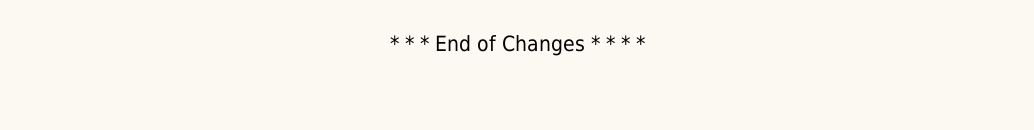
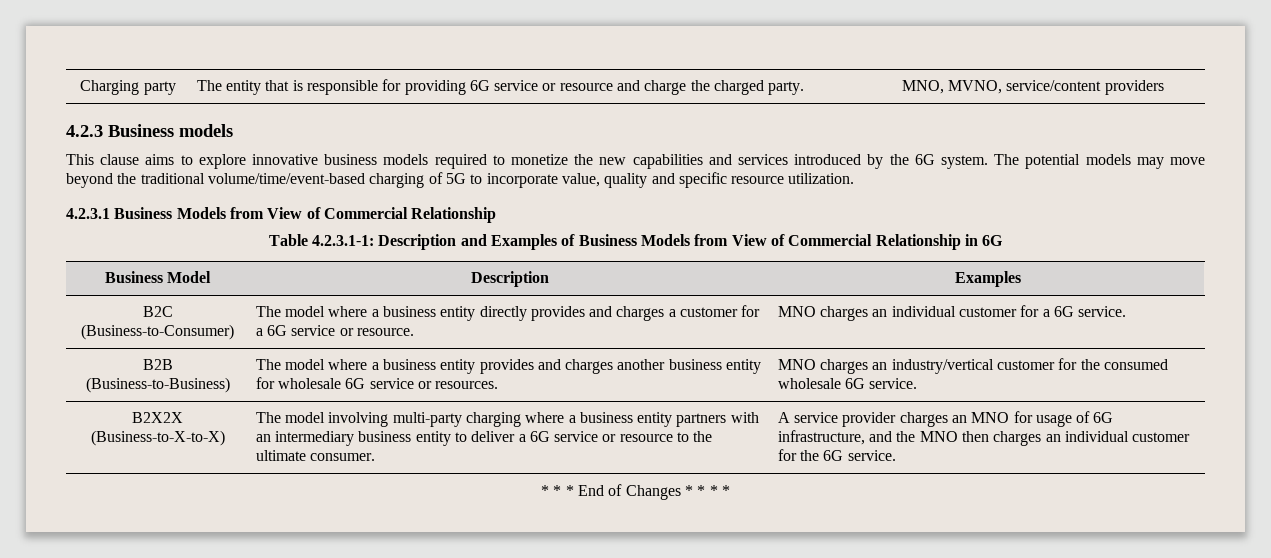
+ Charging party | The entity that is responsible for providing 6G service or resource and charge the charged party. | MNO, MVNO, service/content providers
+ 4.2.3 Business models
+ This clause aims to explore innovative business models required to monetize the new capabilities and services introduced by the 6G system. The potential models may move beyond the traditional volume/time/event-based charging of 5G to incorporate value, quality and specific resource utilization.
+ 4.2.3.1 Business Models from View of Commercial Relationship
+ Table 4.2.3.1-1: Description and Examples of Business Models from View of Commercial Relationship in 6G
+ Business Model | Description | Examples
+ B2C (Business-to-Consumer) | The model where a business entity directly provides and charges a customer for a 6G service or resource. | MNO charges an individual customer for a 6G service.
+ B2B (Business-to-Business) | The model where a business entity provides and charges another business entity for wholesale 6G service or resources. | MNO charges an industry/vertical customer for the consumed wholesale 6G service.
+ B2X2X (Business-to-X-to-X) | The model involving multi-party charging where a business entity partners with an intermediary business entity to deliver a 6G service or resource to the ultimate consumer. | A service provider charges an MNO for usage of 6G infrastructure, and the MNO then charges an individual customer for the 6G service.

